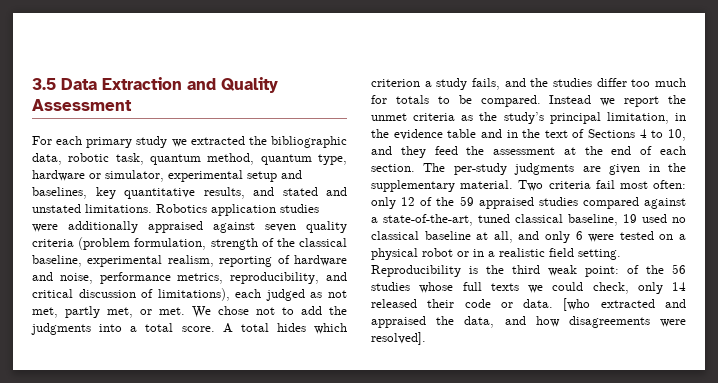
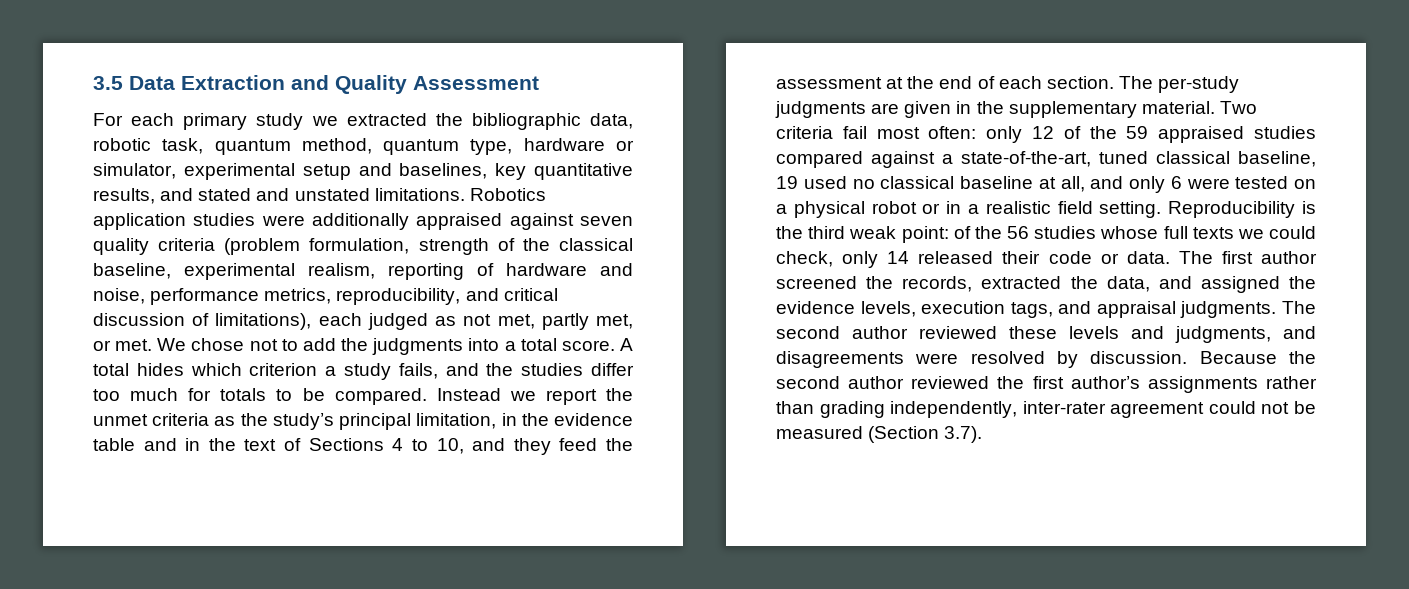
- [who extracted and appraised the data, and how disagreements were resolved].
+ The first author screened the records, extracted the data, and assigned the evidence levels, execution tags, and appraisal judgments. The second author reviewed these levels and judgments, and disagreements were resolved by discussion. Because the second author reviewed the first author’s assignments rather than grading independently, inter-rater agreement could not be measured (Section 3.7).

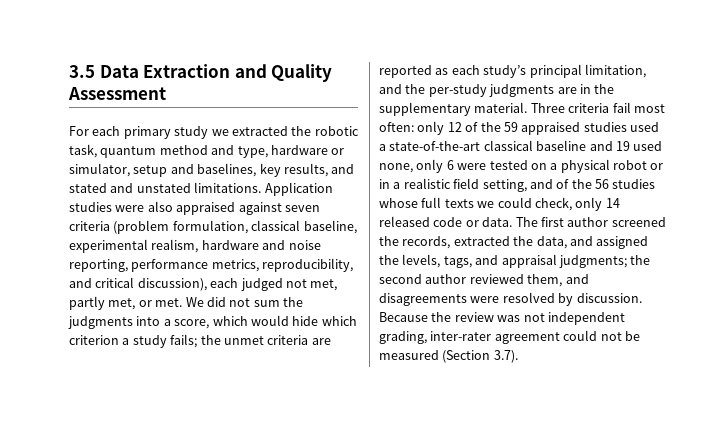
- For each primary study we extracted the bibliographic data, robotic task, quantum method, quantum type, hardware or simulator, experimental setup and baselines, key quantitative results, and stated and unstated limitations.
+ For each primary study we extracted the robotic task, quantum method and type, hardware or simulator, setup and baselines, key results, and stated and unstated limitations.
- Robotics application studies were additionally appraised against seven quality criteria (problem formulation, strength of the classical baseline, experimental realism, reporting of hardware and noise, performance metrics, reproducibility, and critical discussion of limitations), each judged as not met, partly met, or met.
+ Application studies were also appraised against seven criteria (problem formulation, classical baseline, experimental realism, hardware and noise reporting, performance metrics, reproducibility, and critical discussion), each judged not met, partly met, or met.
- We chose not to add the judgments into a total score. A total hides which criterion a study fails, and the studies differ too much for totals to be compared. Instead we report the unmet criteria as the study’s principal limitation, in the evidence table and in the text of Sections 4 to 10, and they feed the assessment at the end of each section. The per-study judgments are given in the supplementary material.
+ We did not sum the judgments into a score, which would hide which criterion a study fails; the unmet criteria are reported as each study’s principal limitation, and the per-study judgments are in the supplementary material.
- Two criteria fail most often: only 12 of the 59 appraised studies compared against a state-of-the-art, tuned classical baseline, 19 used no classical baseline at all, and only 6 were tested on a physical robot or in a realistic field setting. Reproducibility is the third weak point: of the 56 studies whose full texts we could check, only 14 released their code or data.
+ Three criteria fail most often: only 12 of the 59 appraised studies used a state-of-the-art classical baseline and 19 used none, only 6 were tested on a physical robot or in a realistic field setting, and of the 56 studies whose full texts we could check, only 14 released code or data.
- The first author screened the records, extracted the data, and assigned the evidence levels, execution tags, and appraisal judgments. The second author reviewed these levels and judgments, and disagreements were resolved by discussion.
+ The first author screened the records, extracted the data, and assigned the levels, tags, and appraisal judgments; the second author reviewed them, and disagreements were resolved by discussion.
- Because the second author reviewed the first author’s assignments rather than grading independently, inter-rater agreement could not be measured (Section 3.7).
+ Because the review was not independent grading, inter-rater agreement could not be measured (Section 3.7).

